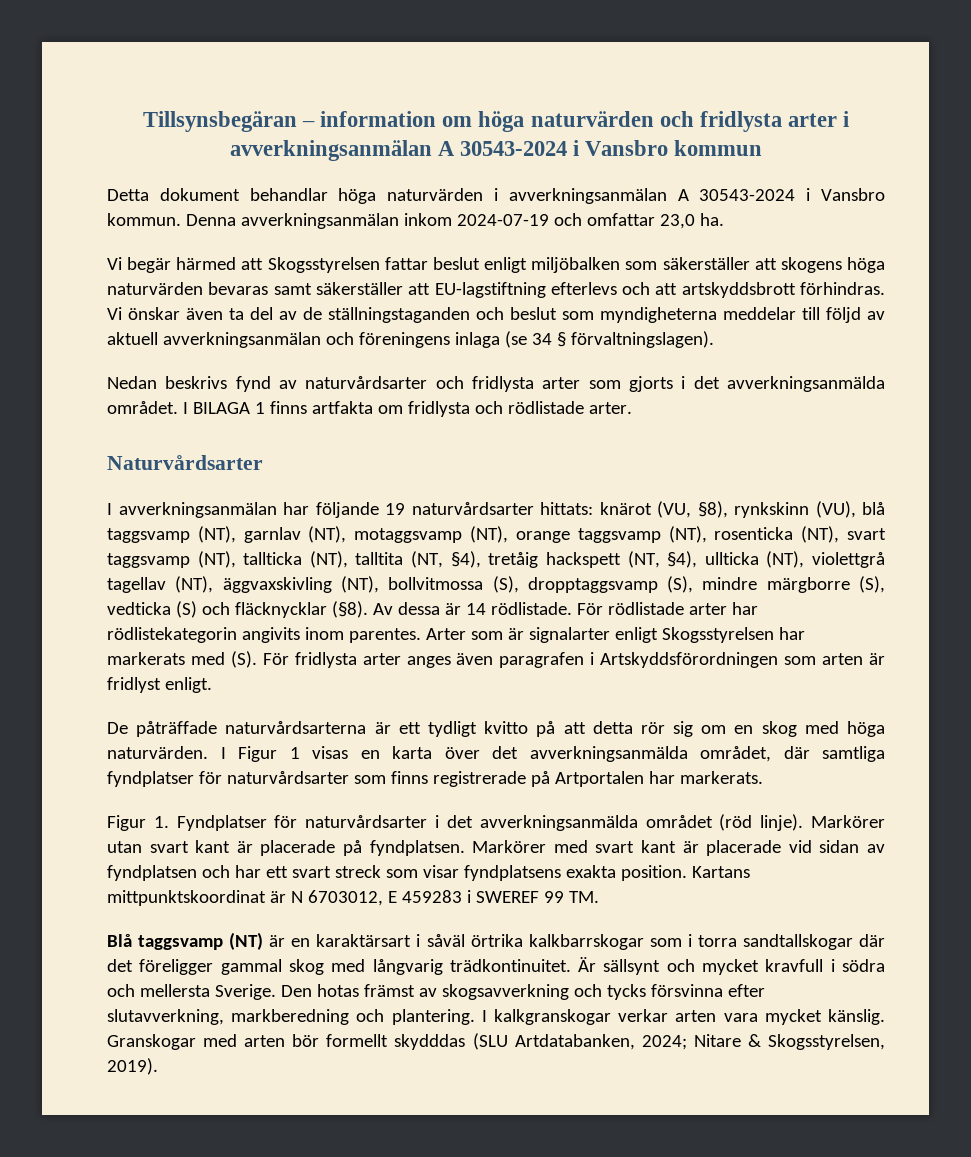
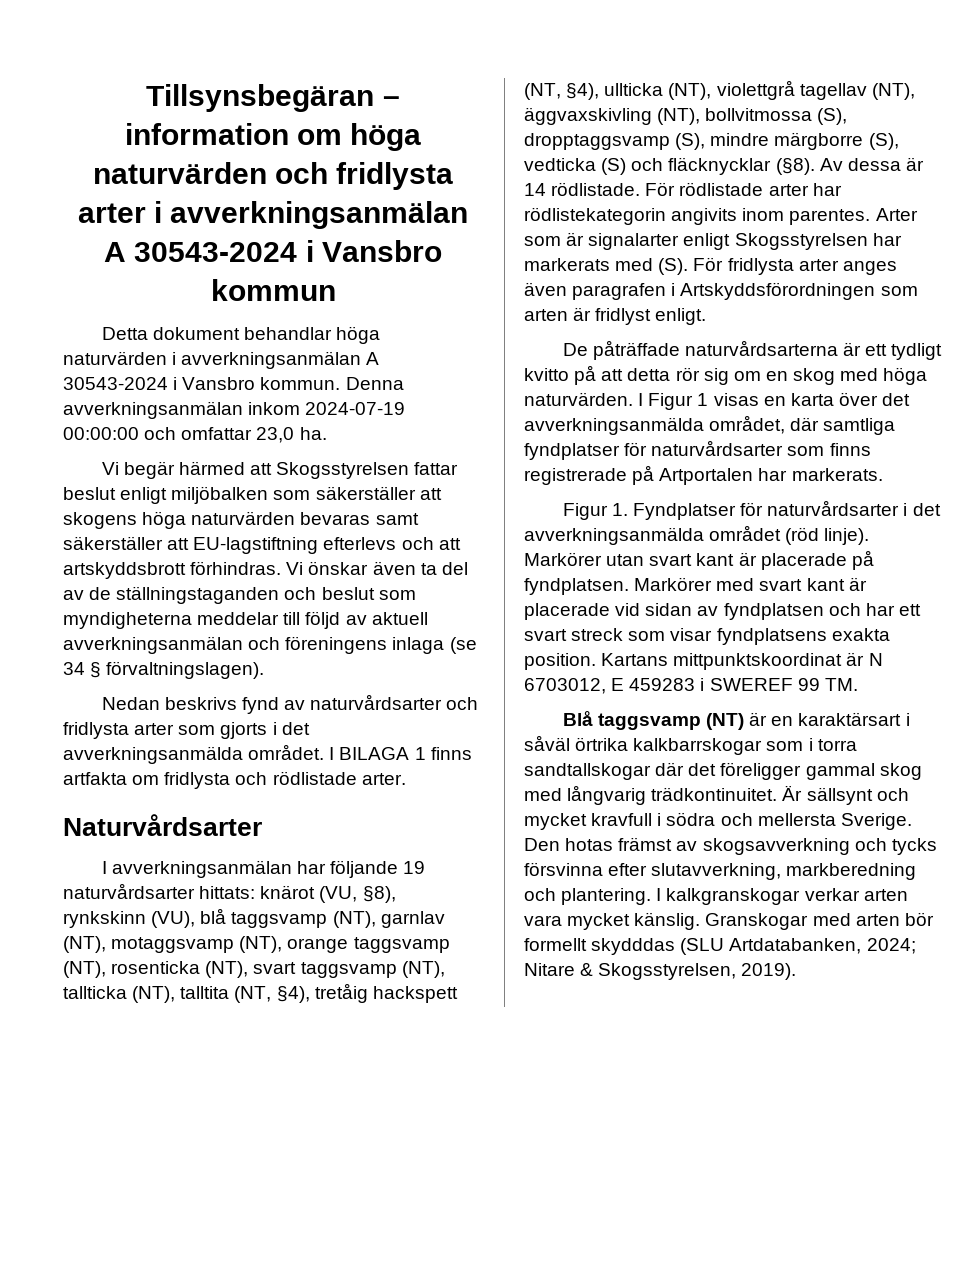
- Denna avverkningsanmälan inkom 2024-07-19 och omfattar 23,0 ha.
+ Denna avverkningsanmälan inkom 2024-07-19 00:00:00 och omfattar 23,0 ha.

